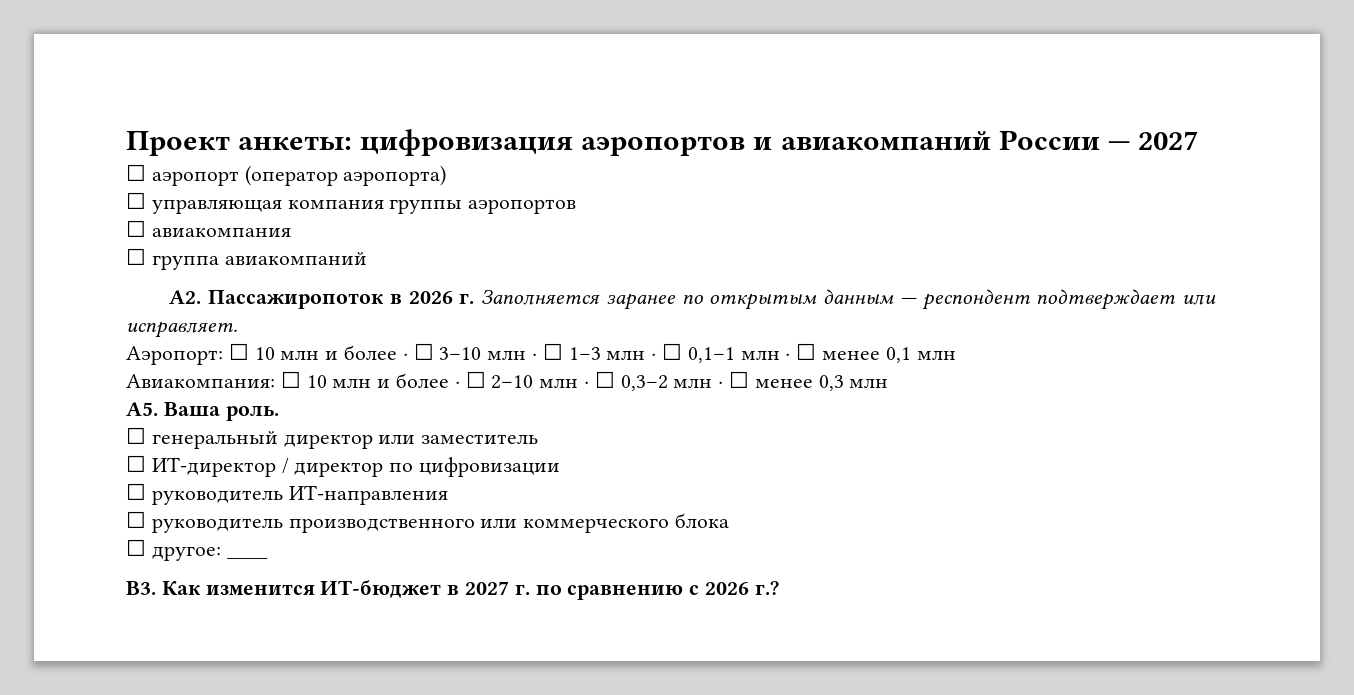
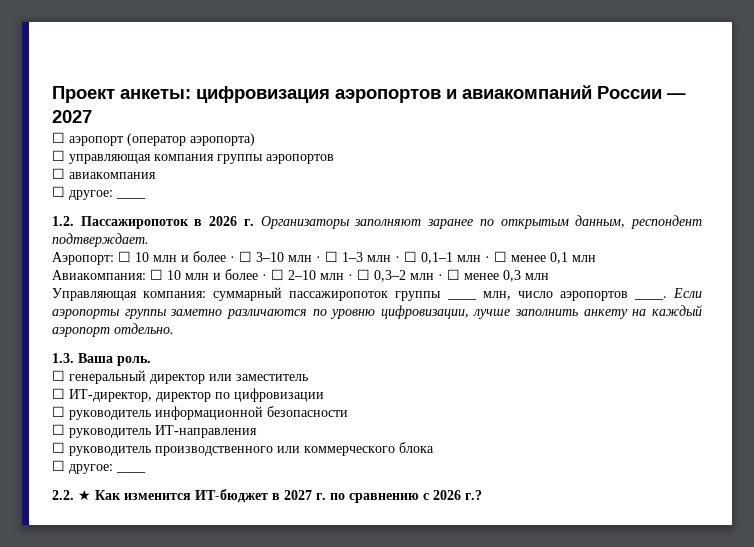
  ☐ авиакомпания
- ☐ группа авиакомпаний
- A2. Пассажиропоток в 2026 г. Заполняется заранее по открытым данным — респондент подтверждает или исправляет.
+ ☐ другое: ____
+ 1.2. Пассажиропоток в 2026 г. Организаторы заполняют заранее по открытым данным, респондент подтверждает.
- A5. Ваша роль.
+ Управляющая компания: суммарный пассажиропоток группы ____ млн, число аэропортов ____. Если аэропорты группы заметно различаются по уровню цифровизации, лучше заполнить анкету на каждый аэропорт отдельно.
+ 1.3. Ваша роль.
- ☐ ИТ-директор / директор по цифровизации
+ ☐ ИТ-директор, директор по цифровизации
+ ☐ руководитель информационной безопасности
- B3. Как изменится ИТ-бюджет в 2027 г. по сравнению с 2026 г.?
+ 2.2. ★ Как изменится ИТ-бюджет в 2027 г. по сравнению с 2026 г.?

